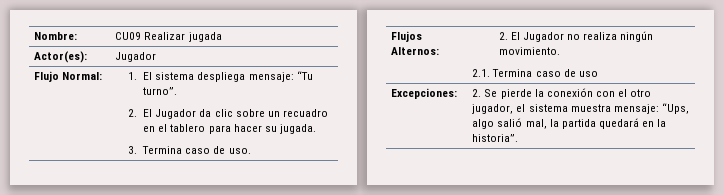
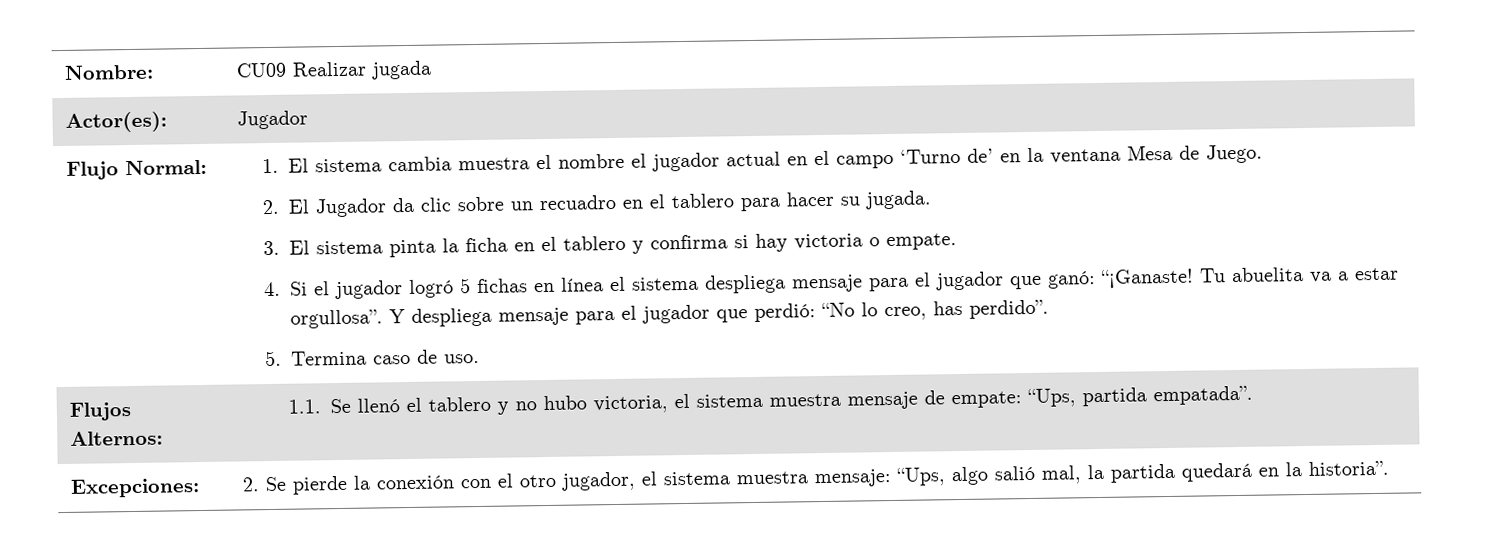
- 1. El sistema despliega mensaje: “Tu turno”.
+ 1. El sistema cambia muestra el nombre el jugador actual en el campo ‘Turno de’ en la ventana Mesa de Juego.
- 3. Termina caso de uso.
+ 3. El sistema pinta la ficha en el tablero y confirma si hay victoria o empate.
+ 4. Si el jugador logró 5 fichas en línea el sistema despliega mensaje para el jugador que ganó: “¡Ganaste! Tu abuelita va a estar orgullosa”. Y despliega mensaje para el jugador que perdió: “No lo creo, has perdido”.
+ 5. Termina caso de uso.
- Flujos Alternos: | 2. El Jugador no realiza ningún movimiento.
- 2.1. Termina caso de uso
+ Flujos Alternos: | 1.1. Se llenó el tablero y no hubo victoria, el sistema muestra mensaje de empate: “Ups, partida empatada”.

